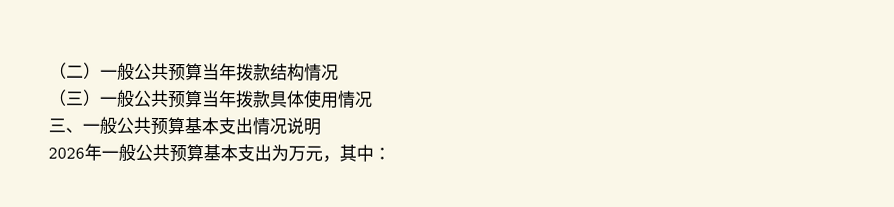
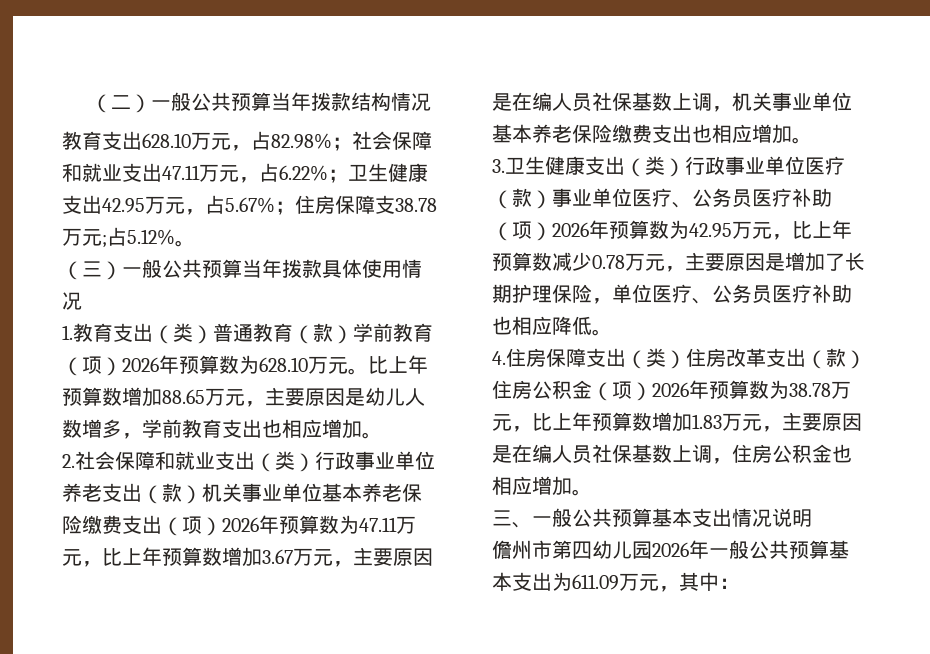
+ 教育支出628.10万元，占82.98%；社会保障和就业支出47.11万元，占6.22%；卫生健康支出42.95万元，占5.67%；住房保障支38.78万元;占5.12%。
+ 1.教育支出（类）普通教育（款）学前教育（项）2026年预算数为628.10万元。比上年预算数增加88.65万元，主要原因是幼儿人数增多，学前教育支出也相应增加。
+ 2.社会保障和就业支出（类）行政事业单位养老支出（款）机关事业单位基本养老保险缴费支出（项）2026年预算数为47.11万元，比上年预算数增加3.67万元，主要原因是在编人员社保基数上调，机关事业单位基本养老保险缴费支出也相应增加。
+ 3.卫生健康支出（类）行政事业单位医疗（款）事业单位医疗、公务员医疗补助（项）2026年预算数为42.95万元，比上年预算数减少0.78万元，主要原因是增加了长期护理保险，单位医疗、公务员医疗补助也相应降低。
+ 4.住房保障支出（类）住房改革支出（款）住房公积金（项）2026年预算数为38.78万元，比上年预算数增加1.83万元，主要原因是在编人员社保基数上调，住房公积金也相应增加。
- 2026年一般公共预算基本支出为万元，其中：
+ 儋州市第四幼儿园2026年一般公共预算基本支出为611.09万元，其中：

